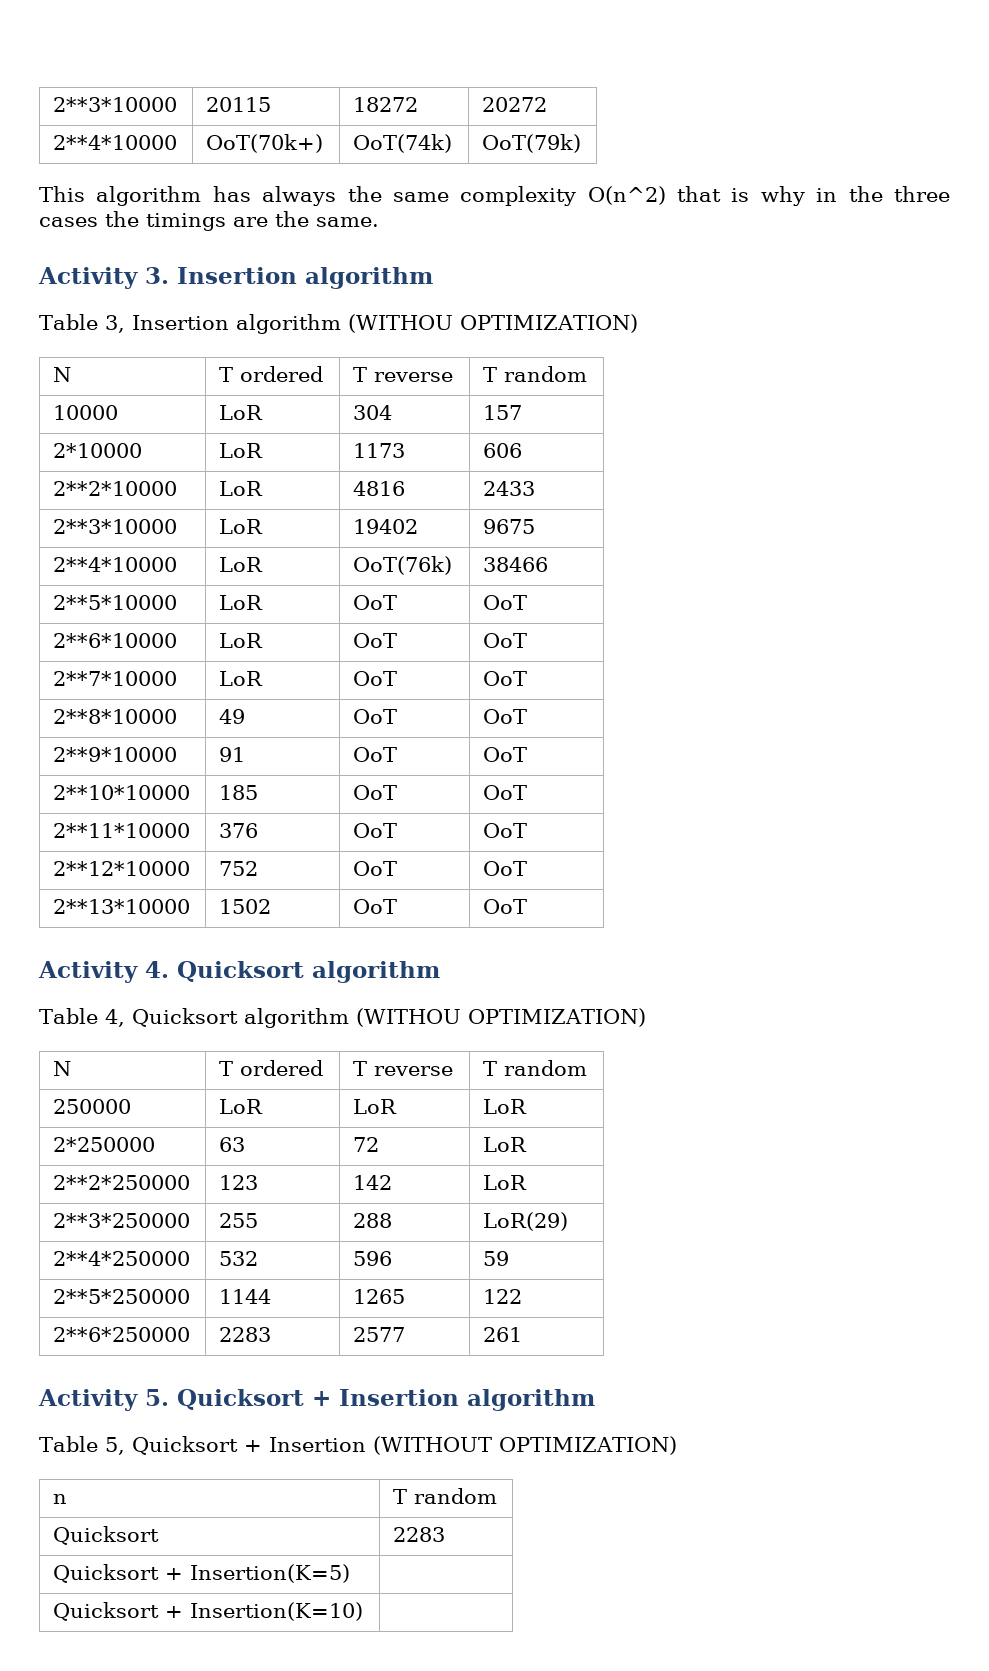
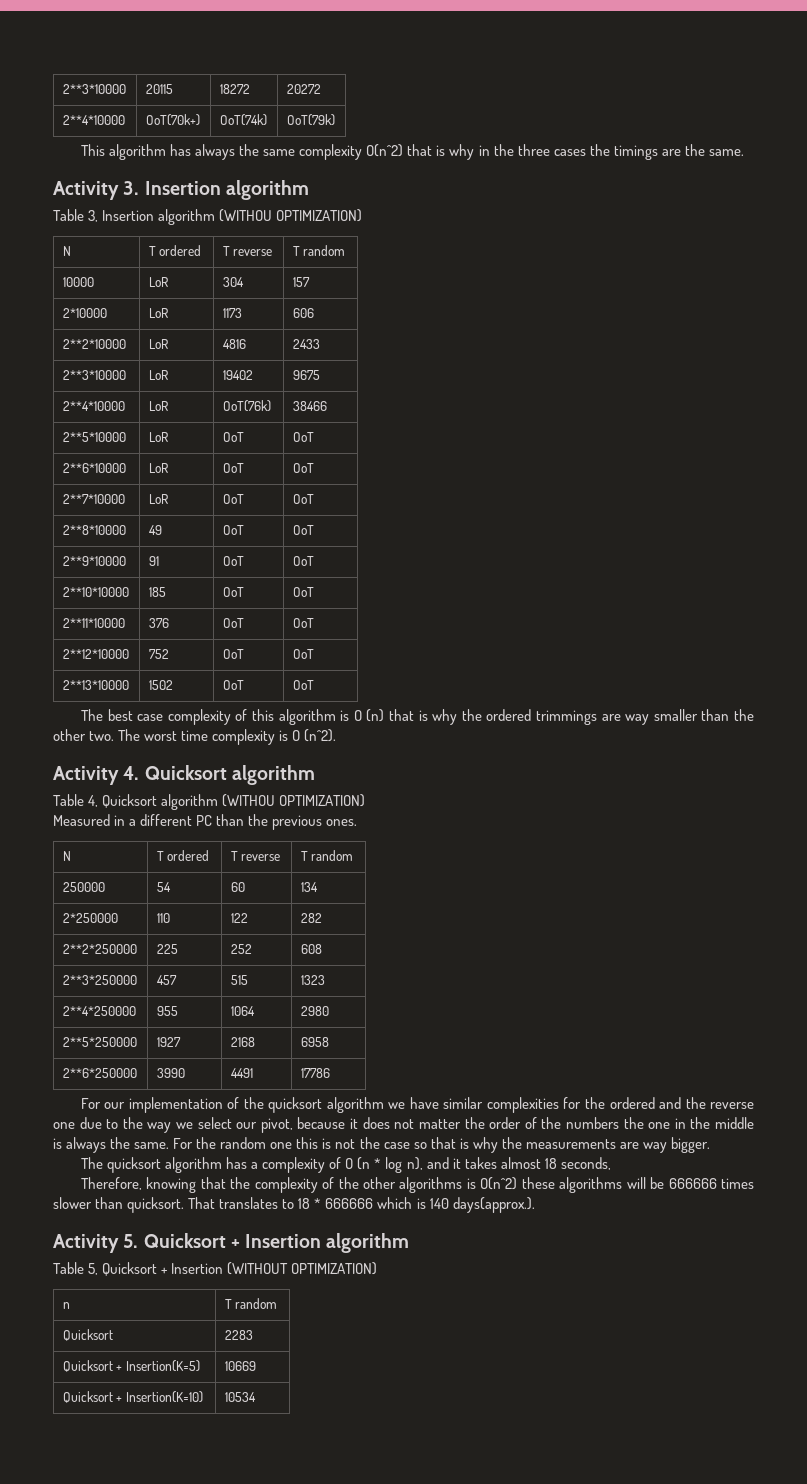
+ The best case complexity of this algorithm is O (n) that is why the ordered trimmings are way smaller than the other two. The worst time complexity is O (n^2).
+ Measured in a different PC than the previous ones.
- 250000 | LoR | LoR | LoR
- 2*250000 | 63 | 72 | LoR
- 2**2*250000 | 123 | 142 | LoR
- 2**3*250000 | 255 | 288 | LoR(29)
- 2**4*250000 | 532 | 596 | 59
- 2**5*250000 | 1144 | 1265 | 122
- 2**6*250000 | 2283 | 2577 | 261
+ 250000 | 54 | 60 | 134
+ 2*250000 | 110 | 122 | 282
+ 2**2*250000 | 225 | 252 | 608
+ 2**3*250000 | 457 | 515 | 1323
+ 2**4*250000 | 955 | 1064 | 2980
+ 2**5*250000 | 1927 | 2168 | 6958
+ 2**6*250000 | 3990 | 4491 | 17786
+ For our implementation of the quicksort algorithm we have similar complexities for the ordered and the reverse one due to the way we select our pivot, because it does not matter the order of the numbers the one in the middle is always the same. For the random one this is not the case so that is why the measurements are way bigger.
+ The quicksort algorithm has a complexity of O (n * log n), and it takes almost 18 seconds,
+ Therefore, knowing that the complexity of the other algorithms is O(n^2) these algorithms will be 666666 times slower than quicksort. That translates to 18 * 666666 which is 140 days(approx.).
- Quicksort + Insertion(K=5) |
+ Quicksort + Insertion(K=5) | 10669
- Quicksort + Insertion(K=10) |
+ Quicksort + Insertion(K=10) | 10534

